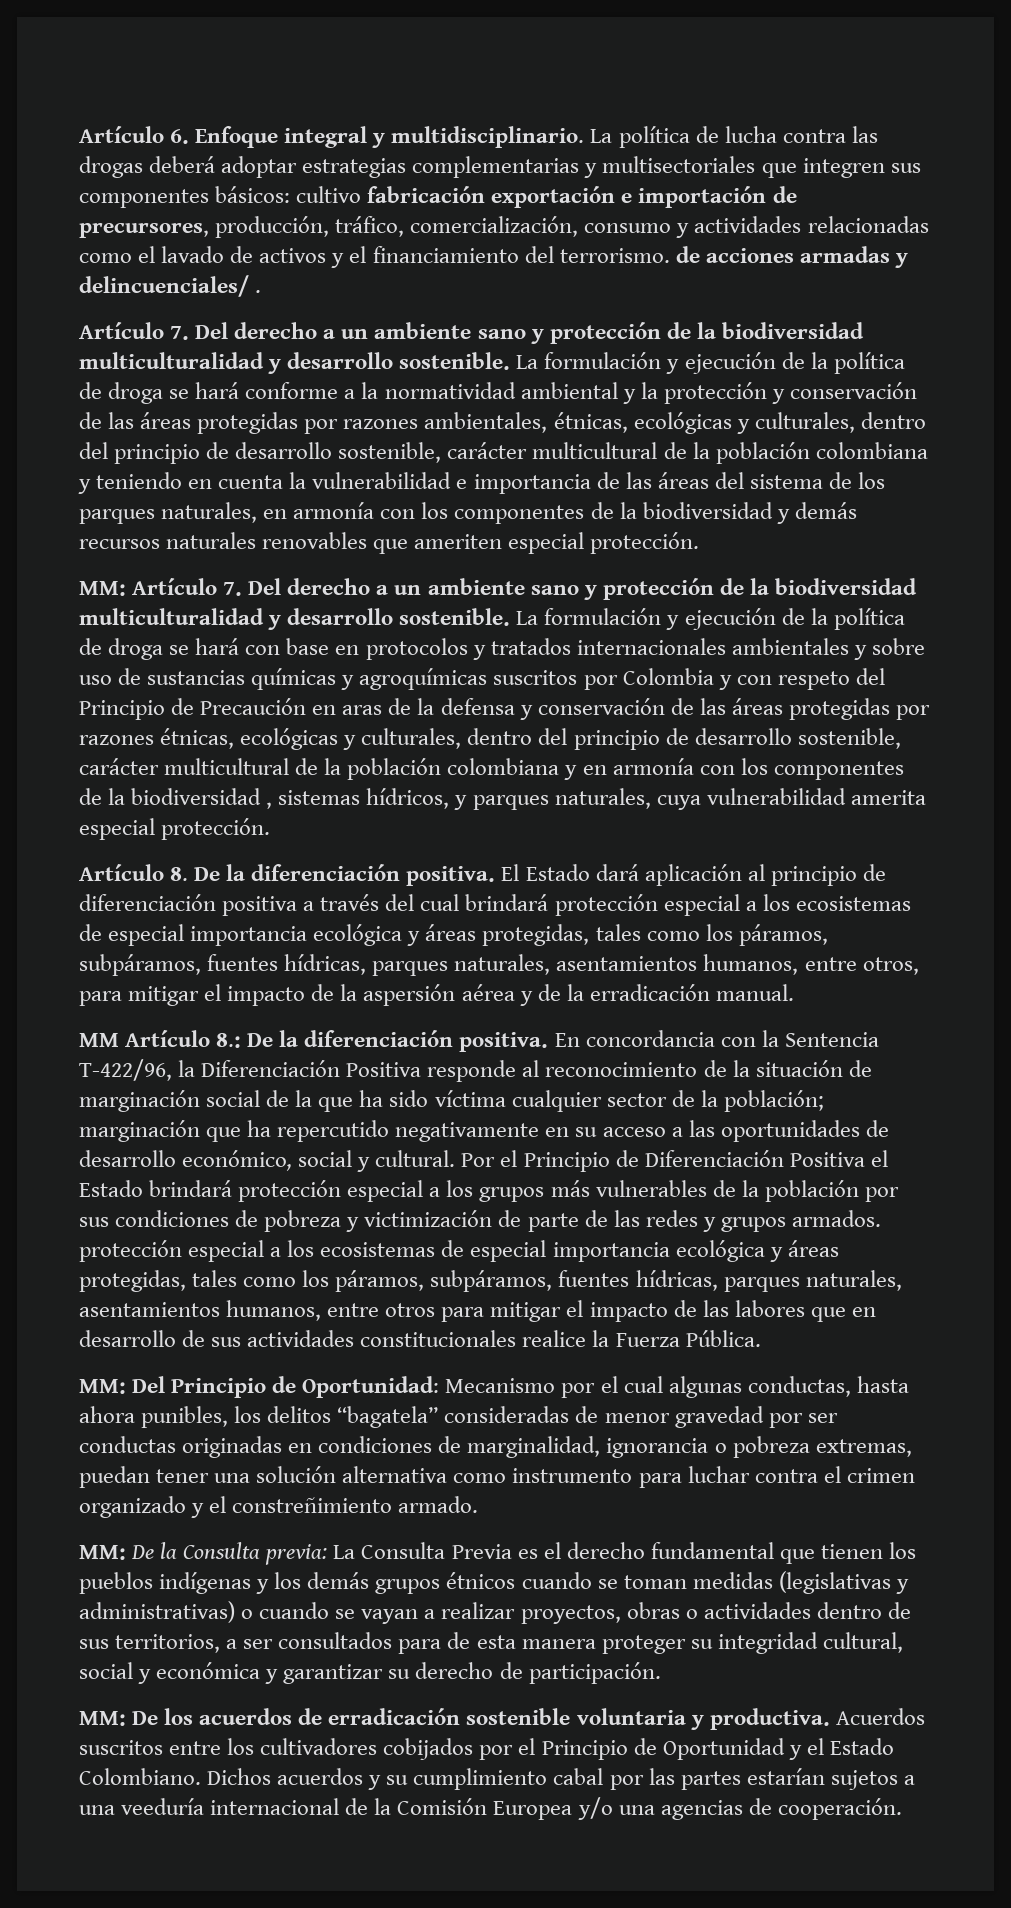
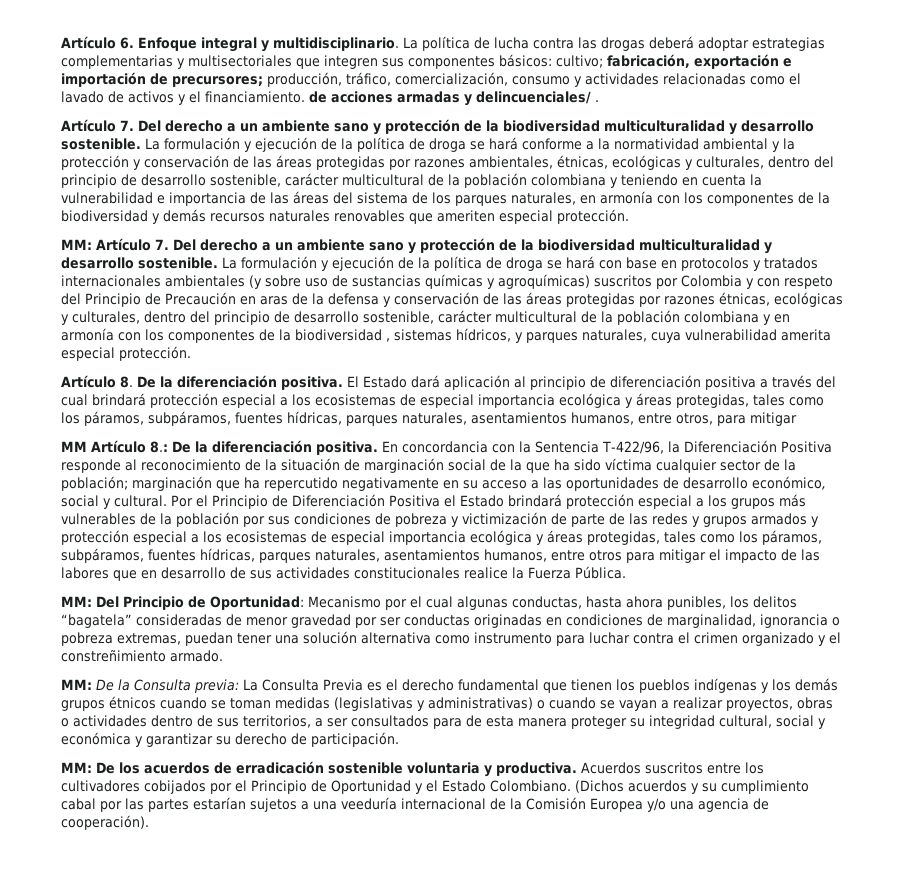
- La política de lucha contra las drogas deberá adoptar estrategias complementarias y multisectoriales que integren sus componentes básicos: cultivo fabricación exportación e importación de precursores, producción, tráfico, comercialización, consumo y actividades relacionadas como el lavado de activos y el financiamiento del terrorismo. de acciones armadas y delincuenciales/ .
+ La política de lucha contra las drogas deberá adoptar estrategias complementarias y multisectoriales que integren sus componentes básicos: cultivo; fabricación, exportación e importación de precursores; producción, tráfico, comercialización, consumo y actividades relacionadas como el lavado de activos y el financiamiento. de acciones armadas y delincuenciales/ .
- La formulación y ejecución de la política de droga se hará con base en protocolos y tratados internacionales ambientales y sobre uso de sustancias químicas y agroquímicas suscritos por Colombia y con respeto del Principio de Precaución en aras de la defensa y conservación de las áreas protegidas por razones étnicas, ecológicas y culturales, dentro del principio de desarrollo sostenible, carácter multicultural de la población colombiana y en armonía con los componentes de la biodiversidad , sistemas hídricos, y parques naturales, cuya vulnerabilidad amerita especial protección.
+ La formulación y ejecución de la política de droga se hará con base en protocolos y tratados internacionales ambientales (y sobre uso de sustancias químicas y agroquímicas) suscritos por Colombia y con respeto del Principio de Precaución en aras de la defensa y conservación de las áreas protegidas por razones étnicas, ecológicas y culturales, dentro del principio de desarrollo sostenible, carácter multicultural de la población colombiana y en armonía con los componentes de la biodiversidad , sistemas hídricos, y parques naturales, cuya vulnerabilidad amerita especial protección.
- El Estado dará aplicación al principio de diferenciación positiva a través del cual brindará protección especial a los ecosistemas de especial importancia ecológica y áreas protegidas, tales como los páramos, subpáramos, fuentes hídricas, parques naturales, asentamientos humanos, entre otros, para mitigar el impacto de la aspersión aérea y de la erradicación manual.
+ El Estado dará aplicación al principio de diferenciación positiva a través del cual brindará protección especial a los ecosistemas de especial importancia ecológica y áreas protegidas, tales como los páramos, subpáramos, fuentes hídricas, parques naturales, asentamientos humanos, entre otros, para mitigar
- Por el Principio de Diferenciación Positiva el Estado brindará protección especial a los grupos más vulnerables de la población por sus condiciones de pobreza y victimización de parte de las redes y grupos armados. protección especial a los ecosistemas de especial importancia ecológica y áreas protegidas, tales como los páramos, subpáramos, fuentes hídricas, parques naturales, asentamientos humanos, entre otros para mitigar el impacto de las labores que en desarrollo de sus actividades constitucionales realice la Fuerza Pública.
+ Por el Principio de Diferenciación Positiva el Estado brindará protección especial a los grupos más vulnerables de la población por sus condiciones de pobreza y victimización de parte de las redes y grupos armados y protección especial a los ecosistemas de especial importancia ecológica y áreas protegidas, tales como los páramos, subpáramos, fuentes hídricas, parques naturales, asentamientos humanos, entre otros para mitigar el impacto de las labores que en desarrollo de sus actividades constitucionales realice la Fuerza Pública.
- Dichos acuerdos y su cumplimiento cabal por las partes estarían sujetos a una veeduría internacional de la Comisión Europea y/o una agencias de cooperación.
+ (Dichos acuerdos y su cumplimiento cabal por las partes estarían sujetos a una veeduría internacional de la Comisión Europea y/o una agencia de cooperación).

